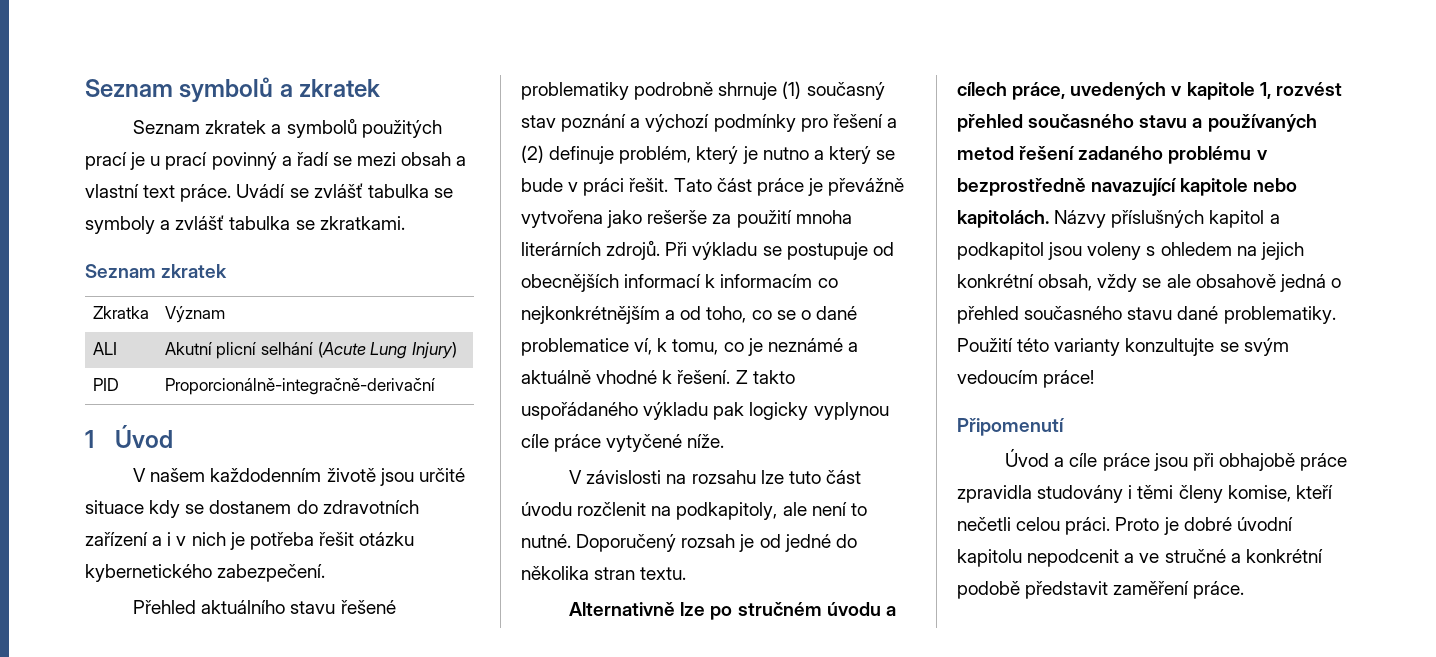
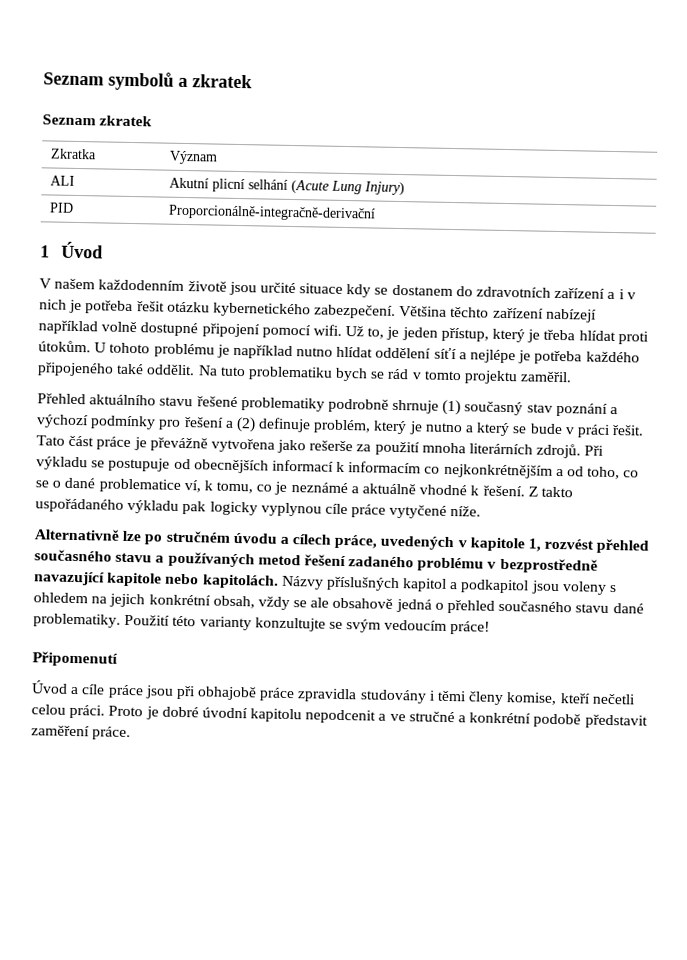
- Seznam zkratek a symbolů použitých prací je u prací povinný a řadí se mezi obsah a vlastní text práce. Uvádí se zvlášť tabulka se symboly a zvlášť tabulka se zkratkami.
+ Většina těchto zařízení nabízejí například volně dostupné připojení pomocí wifi. Už to, je jeden přístup, který je třeba hlídat proti útokům. U tohoto problému je například nutno hlídat oddělení síťí a nejlépe je potřeba každého připojeného také oddělit. Na tuto problematiku bych se rád v tomto projektu zaměřil.
- V závislosti na rozsahu lze tuto část úvodu rozčlenit na podkapitoly, ale není to nutné. Doporučený rozsah je od jedné do několika stran textu.

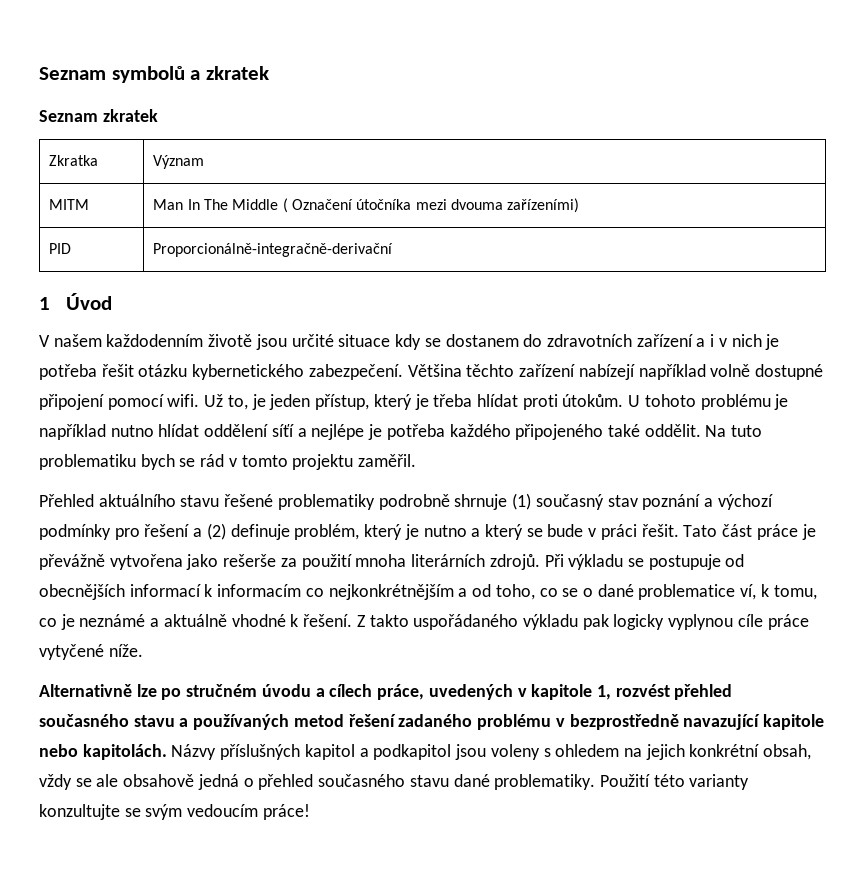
- ALI | Akutní plicní selhání (Acute Lung Injury)
+ MITM | Man In The Middle ( Označení útočníka mezi dvouma zařízeními)
- Připomenutí
- Úvod a cíle práce jsou při obhajobě práce zpravidla studovány i těmi členy komise, kteří nečetli celou práci. Proto je dobré úvodní kapitolu nepodcenit a ve stručné a konkrétní podobě představit zaměření práce.

